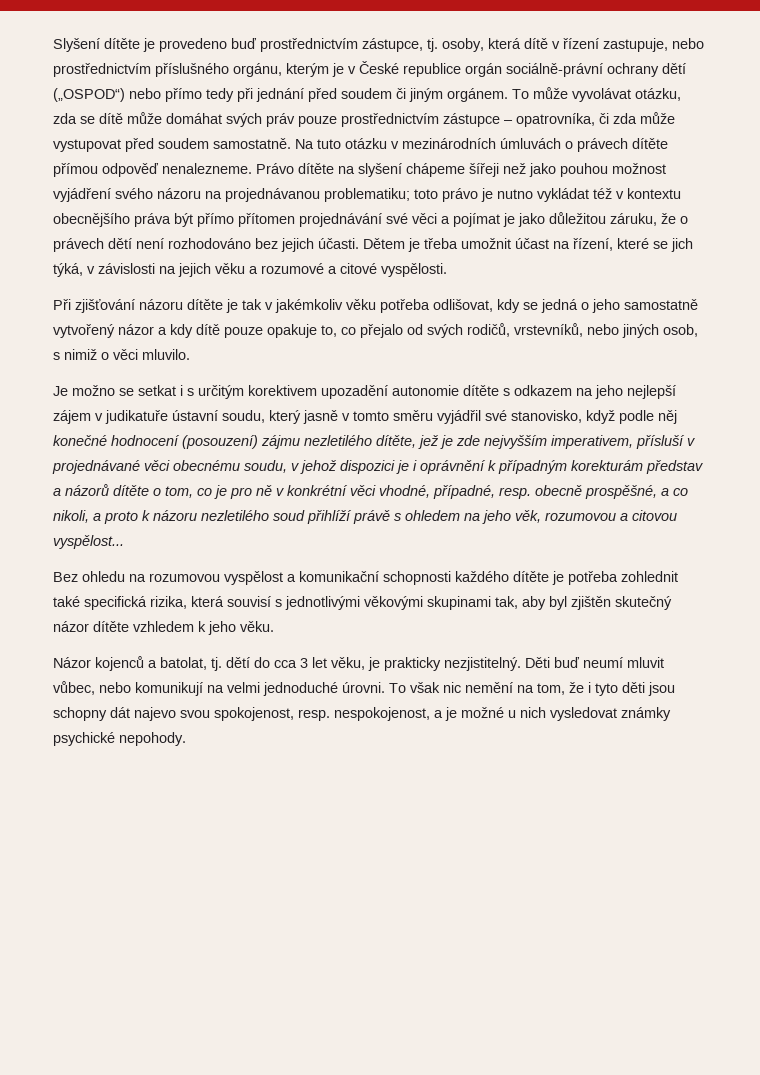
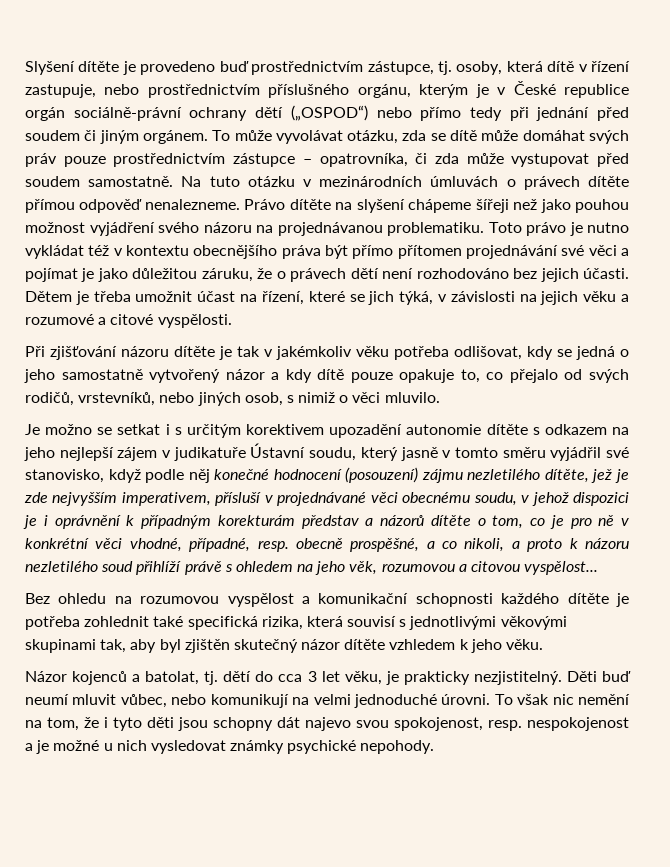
- Právo dítěte na slyšení chápeme šířeji než jako pouhou možnost vyjádření svého názoru na projednávanou problematiku; toto právo je nutno vykládat též v kontextu obecnějšího práva být přímo přítomen projednávání své věci a pojímat je jako důležitou záruku, že o právech dětí není rozhodováno bez jejich účasti.
+ Právo dítěte na slyšení chápeme šířeji než jako pouhou možnost vyjádření svého názoru na projednávanou problematiku. Toto právo je nutno vykládat též v kontextu obecnějšího práva být přímo přítomen projednávání své věci a pojímat je jako důležitou záruku, že o právech dětí není rozhodováno bez jejich účasti.
- Je možno se setkat i s určitým korektivem upozadění autonomie dítěte s odkazem na jeho nejlepší zájem v judikatuře ústavní soudu, který jasně v tomto směru vyjádřil své stanovisko, když podle něj konečné hodnocení (posouzení) zájmu nezletilého dítěte, jež je zde nejvyšším imperativem, přísluší v projednávané věci obecnému soudu, v jehož dispozici je i oprávnění k případným korekturám představ a názorů dítěte o tom, co je pro ně v konkrétní věci vhodné, případné, resp. obecně prospěšné, a co nikoli, a proto k názoru nezletilého soud přihlíží právě s ohledem na jeho věk, rozumovou a citovou vyspělost...
+ Je možno se setkat i s určitým korektivem upozadění autonomie dítěte s odkazem na jeho nejlepší zájem v judikatuře Ústavní soudu, který jasně v tomto směru vyjádřil své stanovisko, když podle něj konečné hodnocení (posouzení) zájmu nezletilého dítěte, jež je zde nejvyšším imperativem, přísluší v projednávané věci obecnému soudu, v jehož dispozici je i oprávnění k případným korekturám představ a názorů dítěte o tom, co je pro ně v konkrétní věci vhodné, případné, resp. obecně prospěšné, a co nikoli, a proto k názoru nezletilého soud přihlíží právě s ohledem na jeho věk, rozumovou a citovou vyspělost...
- To však nic nemění na tom, že i tyto děti jsou schopny dát najevo svou spokojenost, resp. nespokojenost, a je možné u nich vysledovat známky psychické nepohody.
+ To však nic nemění na tom, že i tyto děti jsou schopny dát najevo svou spokojenost, resp. nespokojenost a je možné u nich vysledovat známky psychické nepohody.

